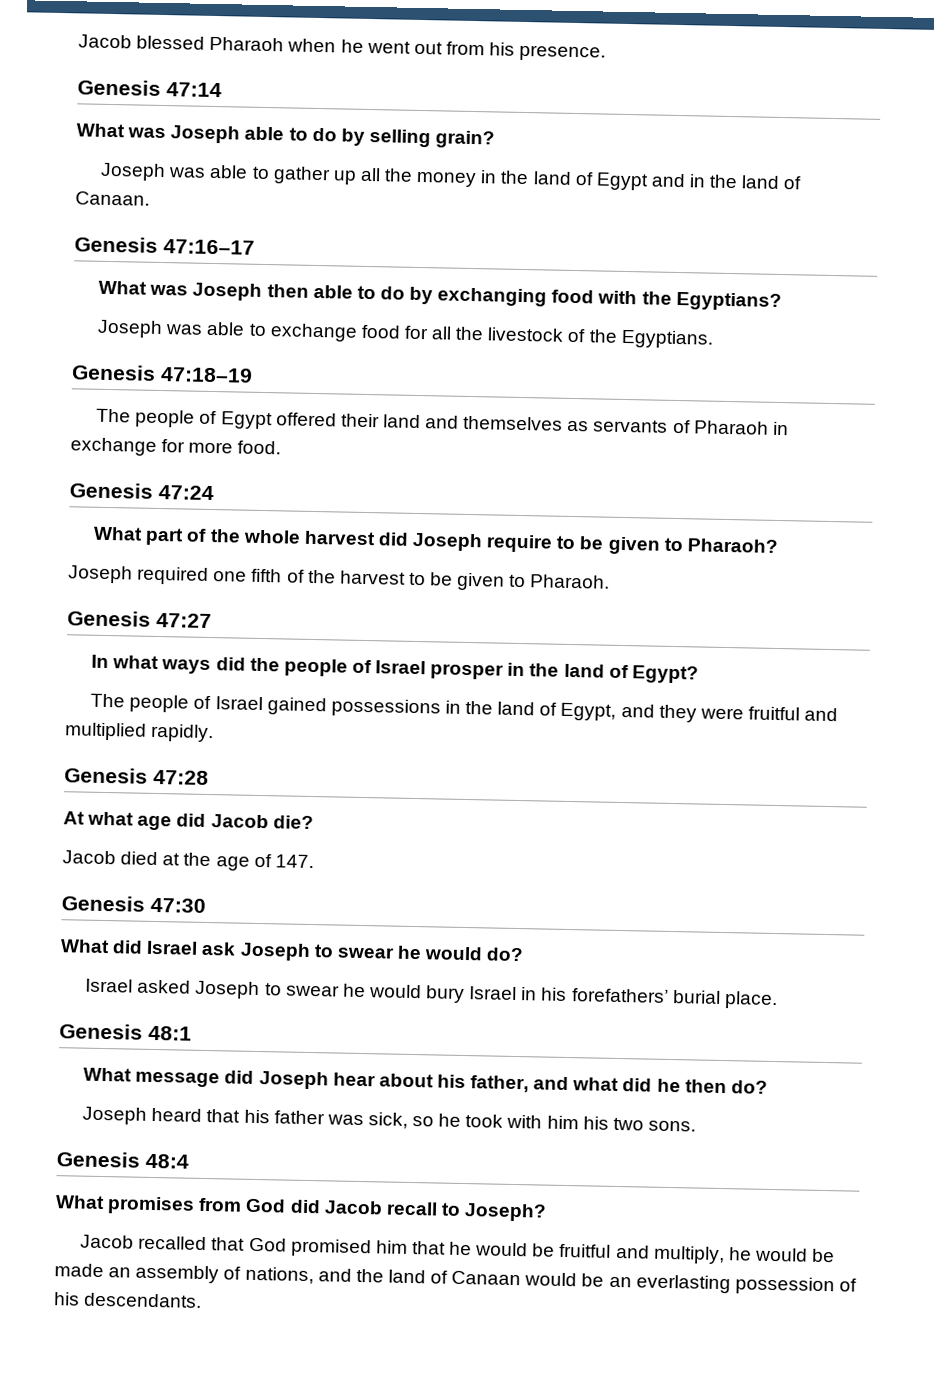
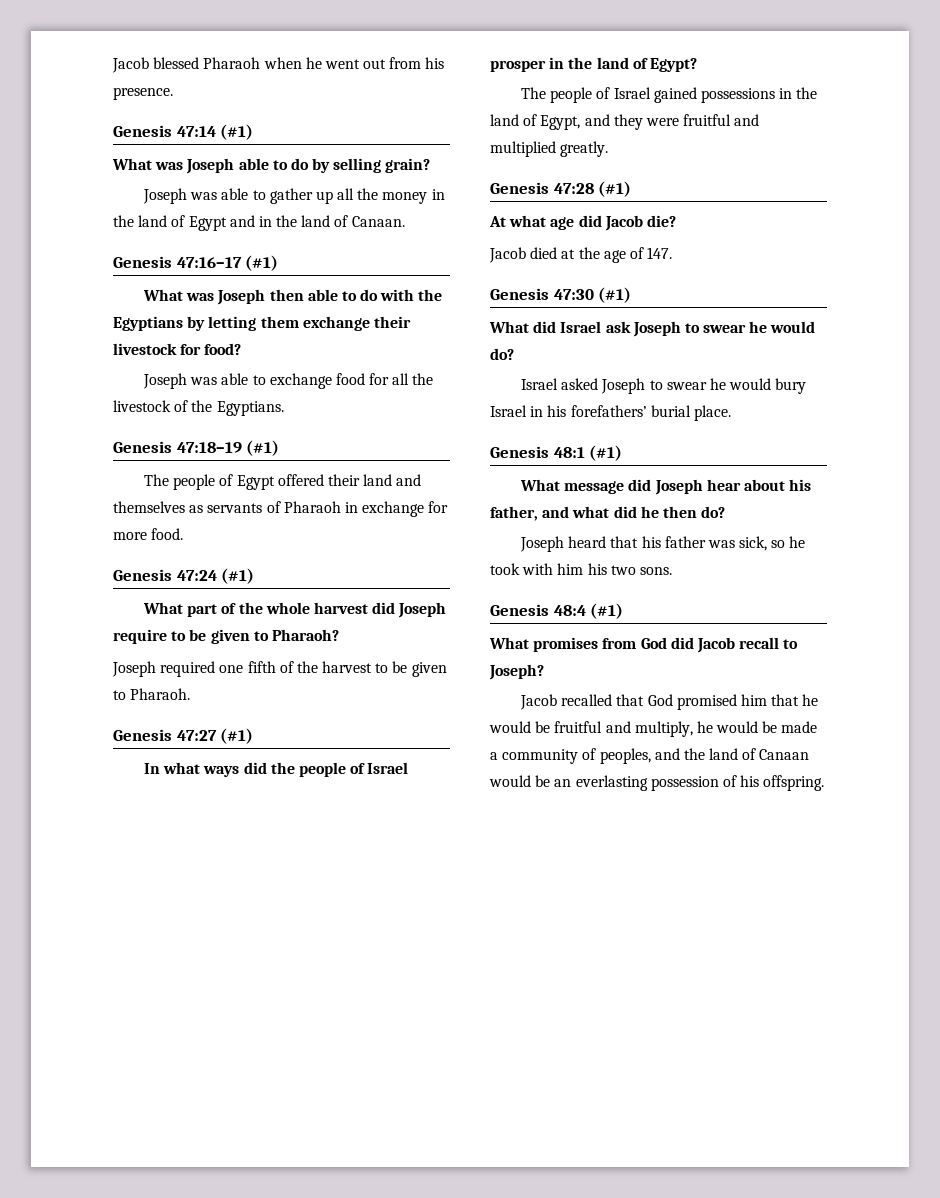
- Genesis 47:14
+ Genesis 47:14 (#1)
- Genesis 47:16–17
+ Genesis 47:16–17 (#1)
- What was Joseph then able to do by exchanging food with the Egyptians?
+ What was Joseph then able to do with the Egyptians by letting them exchange their livestock for food?
- Genesis 47:18–19
+ Genesis 47:18–19 (#1)
- Genesis 47:24
+ Genesis 47:24 (#1)
- Genesis 47:27
+ Genesis 47:27 (#1)
- The people of Israel gained possessions in the land of Egypt, and they were fruitful and multiplied rapidly.
+ The people of Israel gained possessions in the land of Egypt, and they were fruitful and multiplied greatly.
- Genesis 47:28
+ Genesis 47:28 (#1)
- Genesis 47:30
+ Genesis 47:30 (#1)
- Genesis 48:1
+ Genesis 48:1 (#1)
- Genesis 48:4
+ Genesis 48:4 (#1)
- Jacob recalled that God promised him that he would be fruitful and multiply, he would be made an assembly of nations, and the land of Canaan would be an everlasting possession of his descendants.
+ Jacob recalled that God promised him that he would be fruitful and multiply, he would be made a community of peoples, and the land of Canaan would be an everlasting possession of his offspring.

